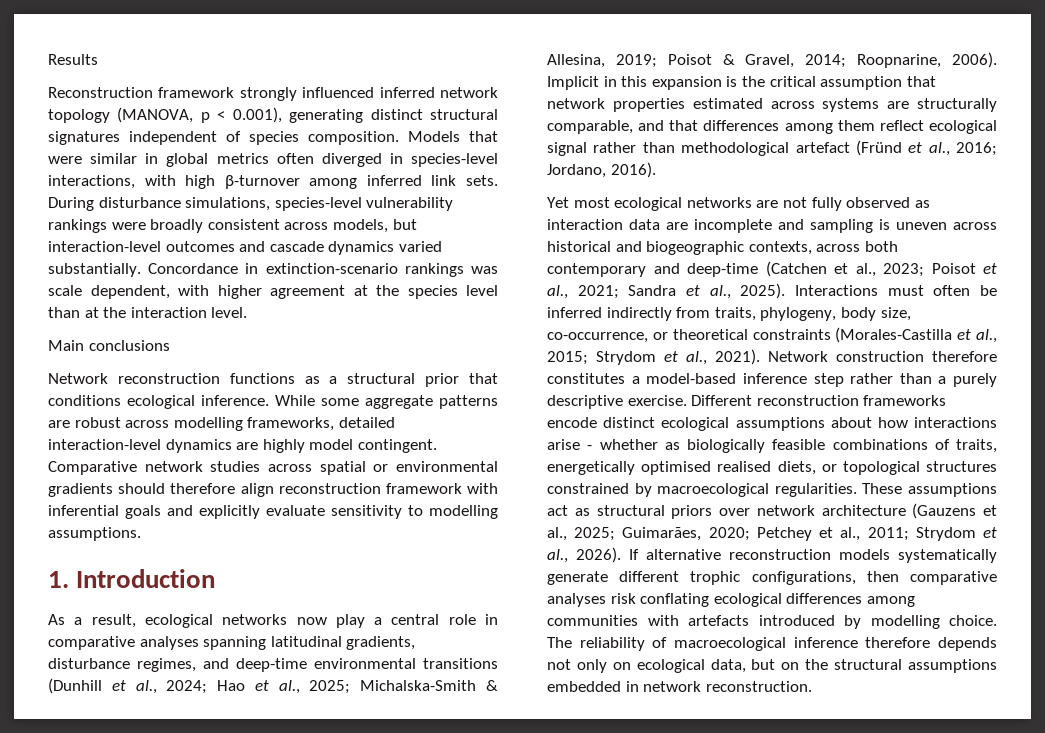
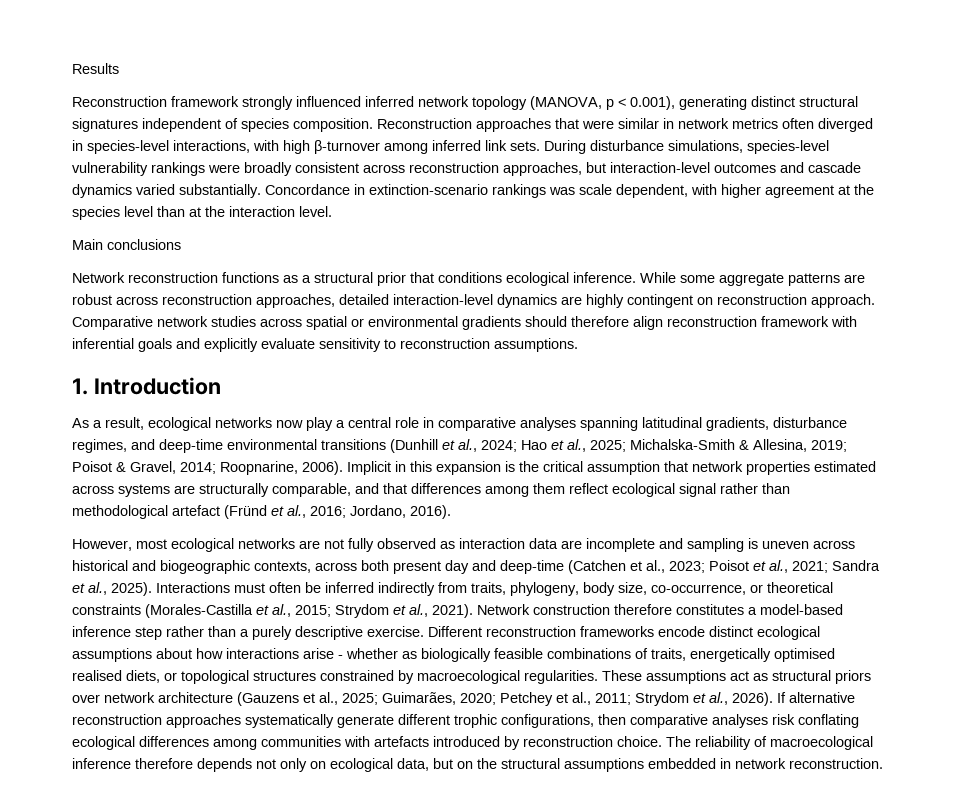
- Models that were similar in global metrics often diverged in species-level interactions, with high β-turnover among inferred link sets.
+ Reconstruction approaches that were similar in network metrics often diverged in species-level interactions, with high β-turnover among inferred link sets.
- During disturbance simulations, species-level vulnerability rankings were broadly consistent across models, but interaction-level outcomes and cascade dynamics varied substantially.
+ During disturbance simulations, species-level vulnerability rankings were broadly consistent across reconstruction approaches, but interaction-level outcomes and cascade dynamics varied substantially.
- While some aggregate patterns are robust across modelling frameworks, detailed interaction-level dynamics are highly model contingent.
+ While some aggregate patterns are robust across reconstruction approaches, detailed interaction-level dynamics are highly contingent on reconstruction approach.
- Comparative network studies across spatial or environmental gradients should therefore align reconstruction framework with inferential goals and explicitly evaluate sensitivity to modelling assumptions.
+ Comparative network studies across spatial or environmental gradients should therefore align reconstruction framework with inferential goals and explicitly evaluate sensitivity to reconstruction assumptions.
- Yet most ecological networks are not fully observed as interaction data are incomplete and sampling is uneven across historical and biogeographic contexts, across both contemporary and deep-time (Catchen et al., 2023; Poisot et al., 2021; Sandra et al., 2025).
+ However, most ecological networks are not fully observed as interaction data are incomplete and sampling is uneven across historical and biogeographic contexts, across both present day and deep-time (Catchen et al., 2023; Poisot et al., 2021; Sandra et al., 2025).
- If alternative reconstruction models systematically generate different trophic configurations, then comparative analyses risk conflating ecological differences among communities with artefacts introduced by modelling choice.
+ If alternative reconstruction approaches systematically generate different trophic configurations, then comparative analyses risk conflating ecological differences among communities with artefacts introduced by reconstruction choice.

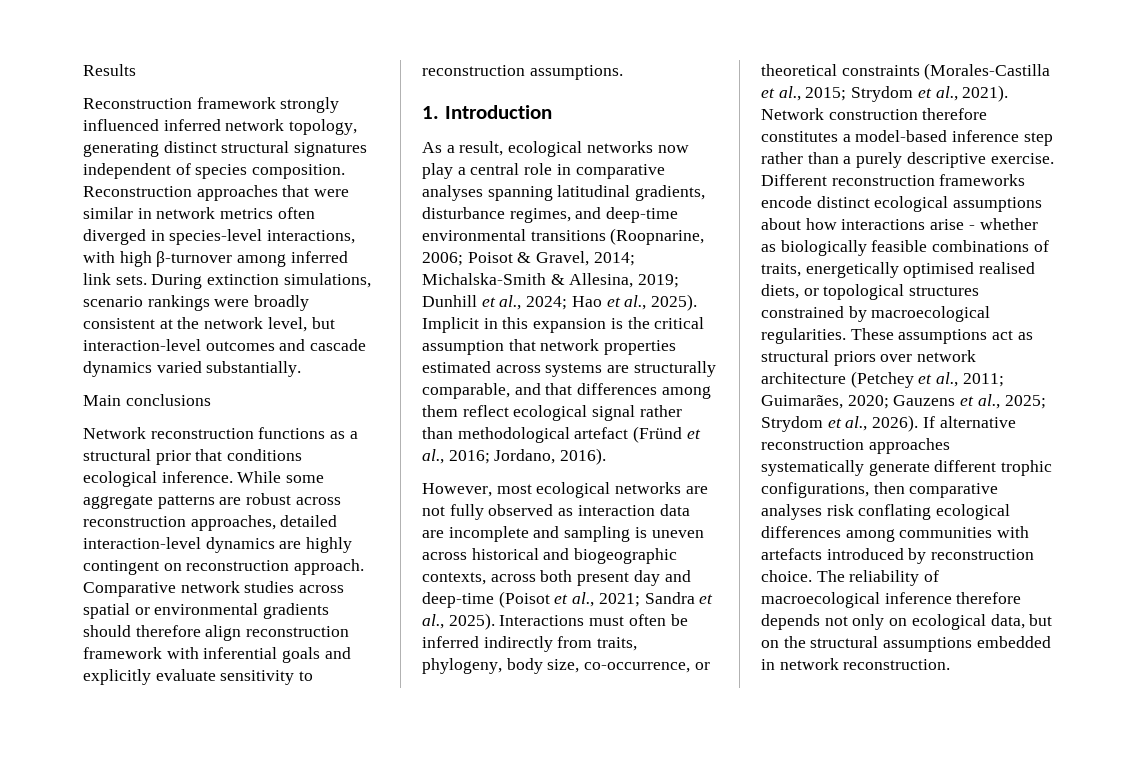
- Reconstruction framework strongly influenced inferred network topology (MANOVA, p < 0.001), generating distinct structural signatures independent of species composition.
+ Reconstruction framework strongly influenced inferred network topology, generating distinct structural signatures independent of species composition.
- During disturbance simulations, species-level vulnerability rankings were broadly consistent across reconstruction approaches, but interaction-level outcomes and cascade dynamics varied substantially. Concordance in extinction-scenario rankings was scale dependent, with higher agreement at the species level than at the interaction level.
+ During extinction simulations, scenario rankings were broadly consistent at the network level, but interaction-level outcomes and cascade dynamics varied substantially.
- As a result, ecological networks now play a central role in comparative analyses spanning latitudinal gradients, disturbance regimes, and deep-time environmental transitions (Dunhill et al., 2024; Hao et al., 2025; Michalska-Smith & Allesina, 2019; Poisot & Gravel, 2014; Roopnarine, 2006).
+ As a result, ecological networks now play a central role in comparative analyses spanning latitudinal gradients, disturbance regimes, and deep-time environmental transitions (Roopnarine, 2006; Poisot & Gravel, 2014; Michalska-Smith & Allesina, 2019; Dunhill et al., 2024; Hao et al., 2025).
- However, most ecological networks are not fully observed as interaction data are incomplete and sampling is uneven across historical and biogeographic contexts, across both present day and deep-time (Catchen et al., 2023; Poisot et al., 2021; Sandra et al., 2025).
+ However, most ecological networks are not fully observed as interaction data are incomplete and sampling is uneven across historical and biogeographic contexts, across both present day and deep-time (Poisot et al., 2021; Sandra et al., 2025).
- These assumptions act as structural priors over network architecture (Gauzens et al., 2025; Guimarães, 2020; Petchey et al., 2011; Strydom et al., 2026).
+ These assumptions act as structural priors over network architecture (Petchey et al., 2011; Guimarães, 2020; Gauzens et al., 2025; Strydom et al., 2026).

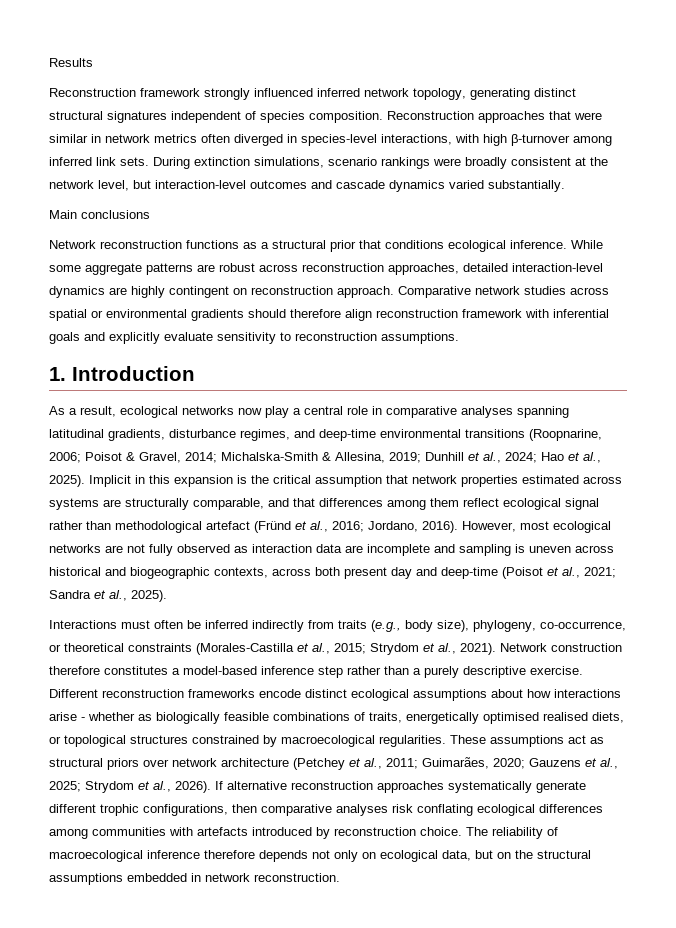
- Jordano, 2016).
- However, most ecological networks are not fully observed as interaction data are incomplete and sampling is uneven across historical and biogeographic contexts, across both present day and deep-time (Poisot et al., 2021;
+ Jordano, 2016). However, most ecological networks are not fully observed as interaction data are incomplete and sampling is uneven across historical and biogeographic contexts, across both present day and deep-time (Poisot et al., 2021;
- Sandra et al., 2025). Interactions must often be inferred indirectly from traits, phylogeny, body size, co-occurrence, or theoretical constraints (Morales-Castilla et al., 2015;
+ Sandra et al., 2025).
+ Interactions must often be inferred indirectly from traits (e.g., body size), phylogeny, co-occurrence, or theoretical constraints (Morales-Castilla et al., 2015;

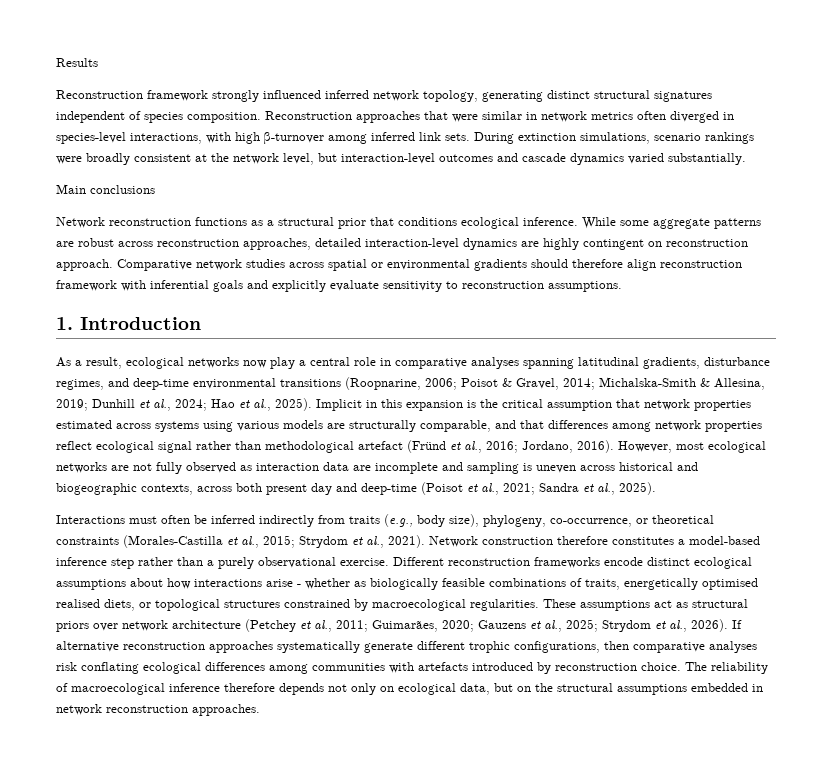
- Implicit in this expansion is the critical assumption that network properties estimated across systems are structurally comparable, and that differences among them reflect ecological signal rather than methodological artefact (Fründ et al., 2016; Jordano, 2016).
+ Implicit in this expansion is the critical assumption that network properties estimated across systems using various models are structurally comparable, and that differences among network properties reflect ecological signal rather than methodological artefact (Fründ et al., 2016; Jordano, 2016).
- Network construction therefore constitutes a model-based inference step rather than a purely descriptive exercise.
+ Network construction therefore constitutes a model-based inference step rather than a purely observational exercise.
- The reliability of macroecological inference therefore depends not only on ecological data, but on the structural assumptions embedded in network reconstruction.
+ The reliability of macroecological inference therefore depends not only on ecological data, but on the structural assumptions embedded in network reconstruction approaches.

